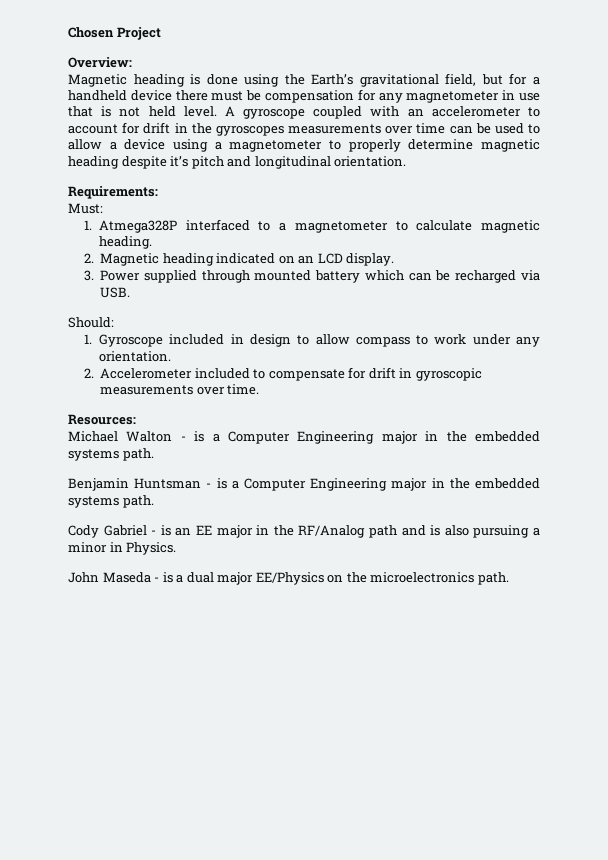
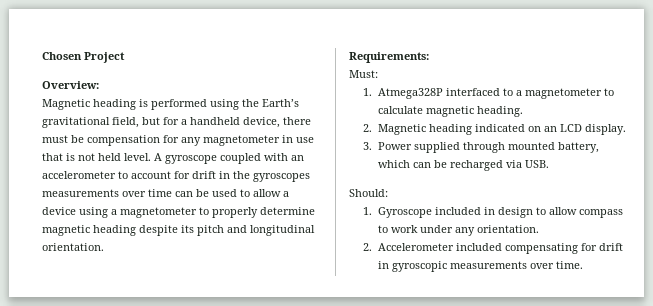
- Magnetic heading is done using the Earth’s gravitational field, but for a handheld device there must be compensation for any magnetometer in use that is not held level.
+ Magnetic heading is performed using the Earth’s gravitational field, but for a handheld device, there must be compensation for any magnetometer in use that is not held level.
- A gyroscope coupled with an accelerometer to account for drift in the gyroscopes measurements over time can be used to allow a device using a magnetometer to properly determine magnetic heading despite it’s pitch and longitudinal orientation.
+ A gyroscope coupled with an accelerometer to account for drift in the gyroscopes measurements over time can be used to allow a device using a magnetometer to properly determine magnetic heading despite its pitch and longitudinal orientation.
- 3. Power supplied through mounted battery which can be recharged via USB.
+ 3. Power supplied through mounted battery, which can be recharged via USB.
- 2. Accelerometer included to compensate for drift in gyroscopic measurements over time.
+ 2. Accelerometer included compensating for drift in gyroscopic measurements over time.
- Resources:
- Michael Walton - is a Computer Engineering major in the embedded systems path.
- Benjamin Huntsman - is a Computer Engineering major in the embedded systems path.
- Cody Gabriel - is an EE major in the RF/Analog path and is also pursuing a minor in Physics.
- John Maseda - is a dual major EE/Physics on the microelectronics path.

